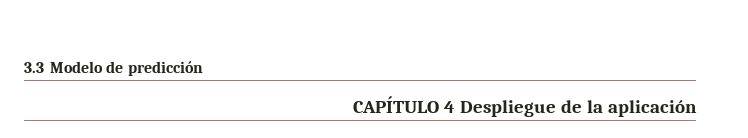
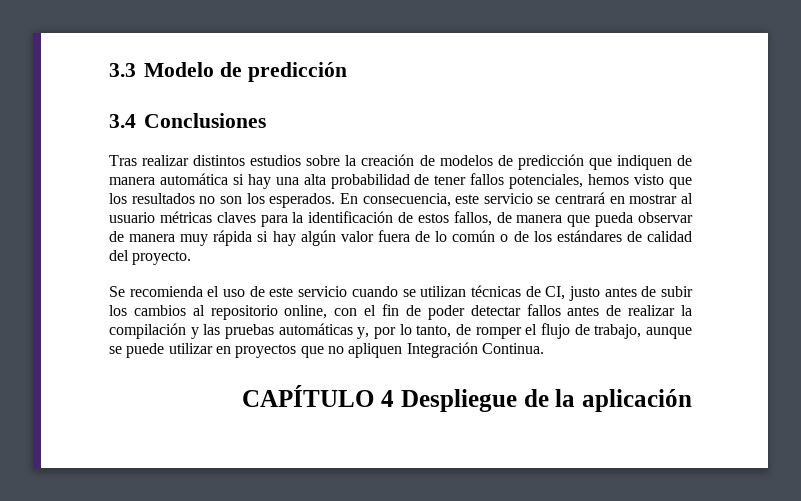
+ 3.4 Conclusiones
+ Tras realizar distintos estudios sobre la creación de modelos de predicción que indiquen de manera automática si hay una alta probabilidad de tener fallos potenciales, hemos visto que los resultados no son los esperados. En consecuencia, este servicio se centrará en mostrar al usuario métricas claves para la identificación de estos fallos, de manera que pueda observar de manera muy rápida si hay algún valor fuera de lo común o de los estándares de calidad del proyecto.
+ Se recomienda el uso de este servicio cuando se utilizan técnicas de CI, justo antes de subir los cambios al repositorio online, con el fin de poder detectar fallos antes de realizar la compilación y las pruebas automáticas y, por lo tanto, de romper el flujo de trabajo, aunque se puede utilizar en proyectos que no apliquen Integración Continua.

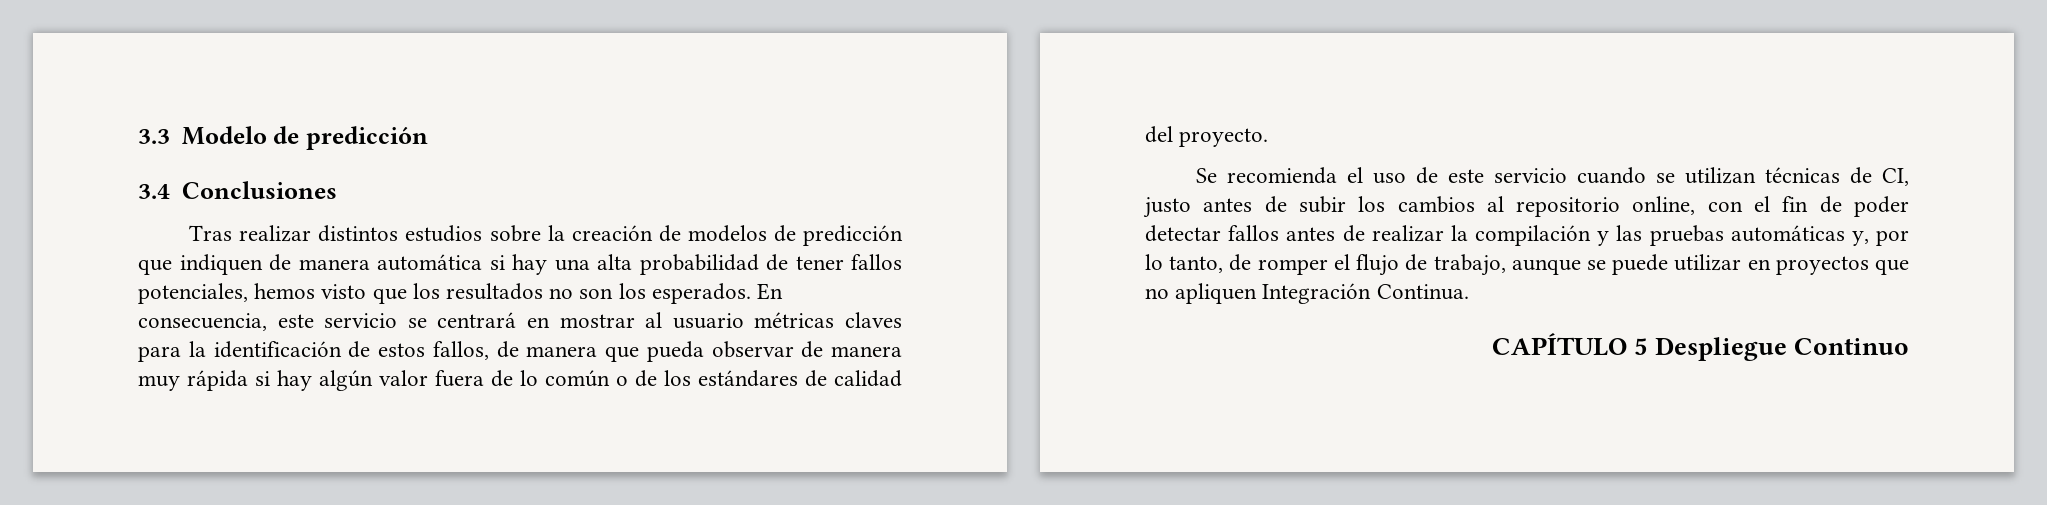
- CAPÍTULO 4 Despliegue de la aplicación
+ CAPÍTULO 5 Despliegue Continuo

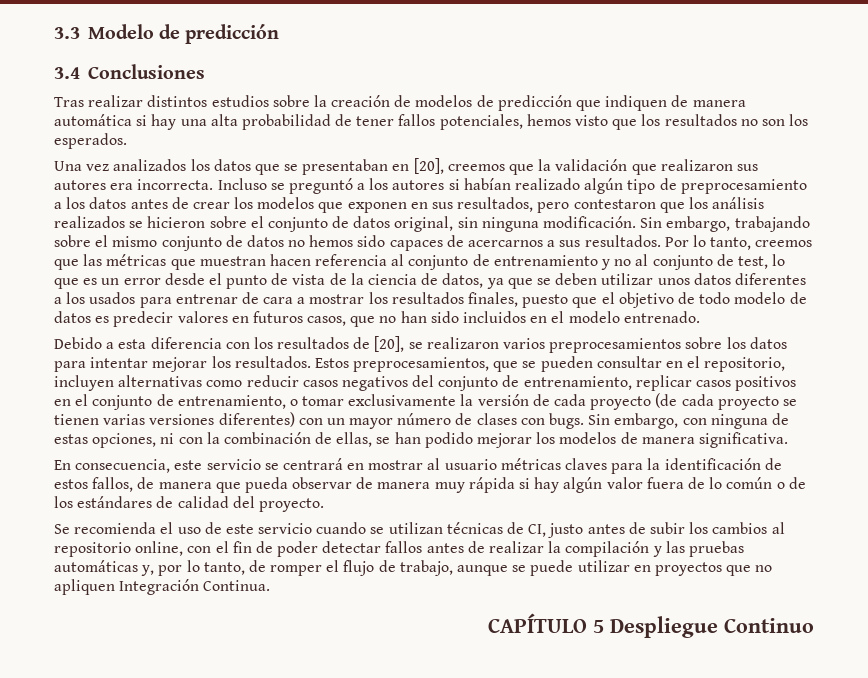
- Tras realizar distintos estudios sobre la creación de modelos de predicción que indiquen de manera automática si hay una alta probabilidad de tener fallos potenciales, hemos visto que los resultados no son los esperados. En consecuencia, este servicio se centrará en mostrar al usuario métricas claves para la identificación de estos fallos, de manera que pueda observar de manera muy rápida si hay algún valor fuera de lo común o de los estándares de calidad del proyecto.
+ Tras realizar distintos estudios sobre la creación de modelos de predicción que indiquen de manera automática si hay una alta probabilidad de tener fallos potenciales, hemos visto que los resultados no son los esperados.
+ Una vez analizados los datos que se presentaban en [20], creemos que la validación que realizaron sus autores era incorrecta. Incluso se preguntó a los autores si habían realizado algún tipo de preprocesamiento a los datos antes de crear los modelos que exponen en sus resultados, pero contestaron que los análisis realizados se hicieron sobre el conjunto de datos original, sin ninguna modificación. Sin embargo, trabajando sobre el mismo conjunto de datos no hemos sido capaces de acercarnos a sus resultados. Por lo tanto, creemos que las métricas que muestran hacen referencia al conjunto de entrenamiento y no al conjunto de test, lo que es un error desde el punto de vista de la ciencia de datos, ya que se deben utilizar unos datos diferentes a los usados para entrenar de cara a mostrar los resultados finales, puesto que el objetivo de todo modelo de datos es predecir valores en futuros casos, que no han sido incluidos en el modelo entrenado.
+ Debido a esta diferencia con los resultados de [20], se realizaron varios preprocesamientos sobre los datos para intentar mejorar los resultados. Estos preprocesamientos, que se pueden consultar en el repositorio, incluyen alternativas como reducir casos negativos del conjunto de entrenamiento, replicar casos positivos en el conjunto de entrenamiento, o tomar exclusivamente la versión de cada proyecto (de cada proyecto se tienen varias versiones diferentes) con un mayor número de clases con bugs. Sin embargo, con ninguna de estas opciones, ni con la combinación de ellas, se han podido mejorar los modelos de manera significativa.
+ En consecuencia, este servicio se centrará en mostrar al usuario métricas claves para la identificación de estos fallos, de manera que pueda observar de manera muy rápida si hay algún valor fuera de lo común o de los estándares de calidad del proyecto.

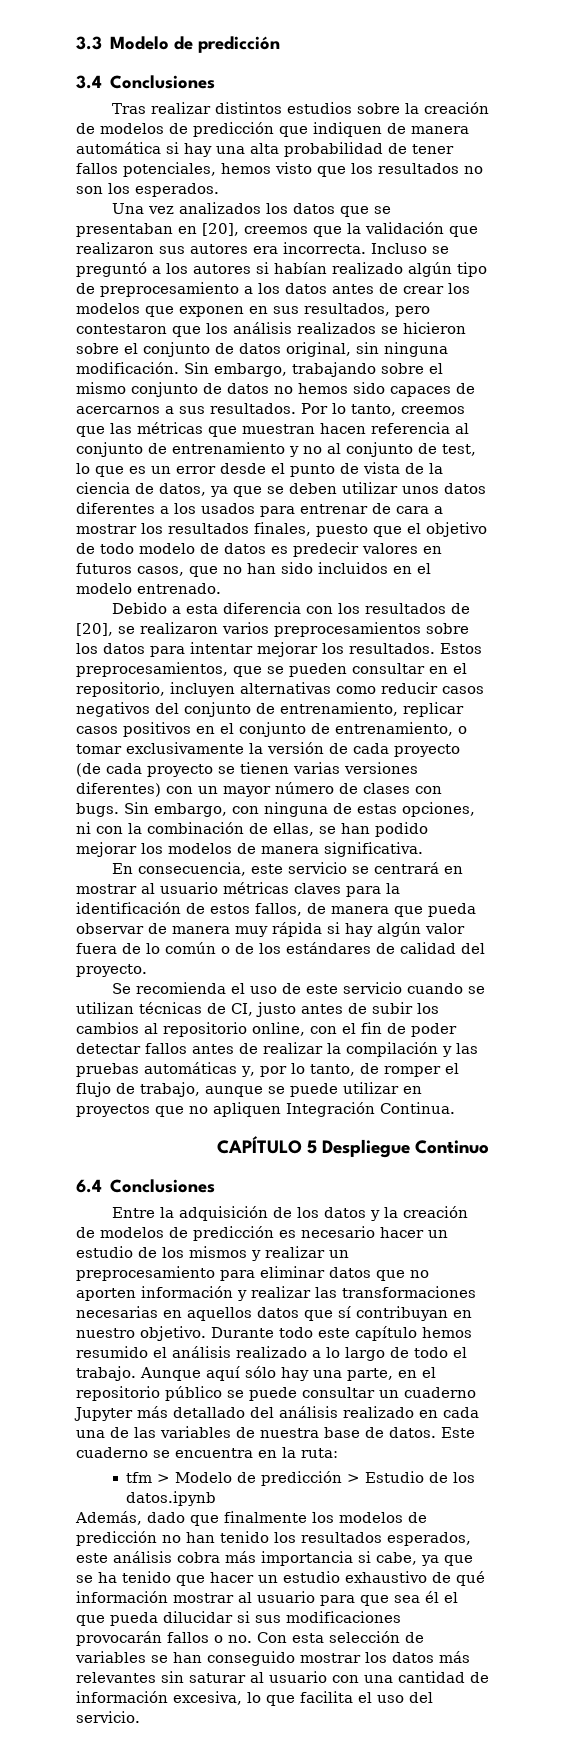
+ 6.4 Conclusiones
+ Entre la adquisición de los datos y la creación de modelos de predicción es necesario hacer un estudio de los mismos y realizar un preprocesamiento para eliminar datos que no aporten información y realizar las transformaciones necesarias en aquellos datos que sí contribuyan en nuestro objetivo. Durante todo este capítulo hemos resumido el análisis realizado a lo largo de todo el trabajo. Aunque aquí sólo hay una parte, en el repositorio público se puede consultar un cuaderno Jupyter más detallado del análisis realizado en cada una de las variables de nuestra base de datos. Este cuaderno se encuentra en la ruta:
+ tfm > Modelo de predicción > Estudio de los datos.ipynb
+ Además, dado que finalmente los modelos de predicción no han tenido los resultados esperados, este análisis cobra más importancia si cabe, ya que se ha tenido que hacer un estudio exhaustivo de qué información mostrar al usuario para que sea él el que pueda dilucidar si sus modificaciones provocarán fallos o no. Con esta selección de variables se han conseguido mostrar los datos más relevantes sin saturar al usuario con una cantidad de información excesiva, lo que facilita el uso del servicio.

